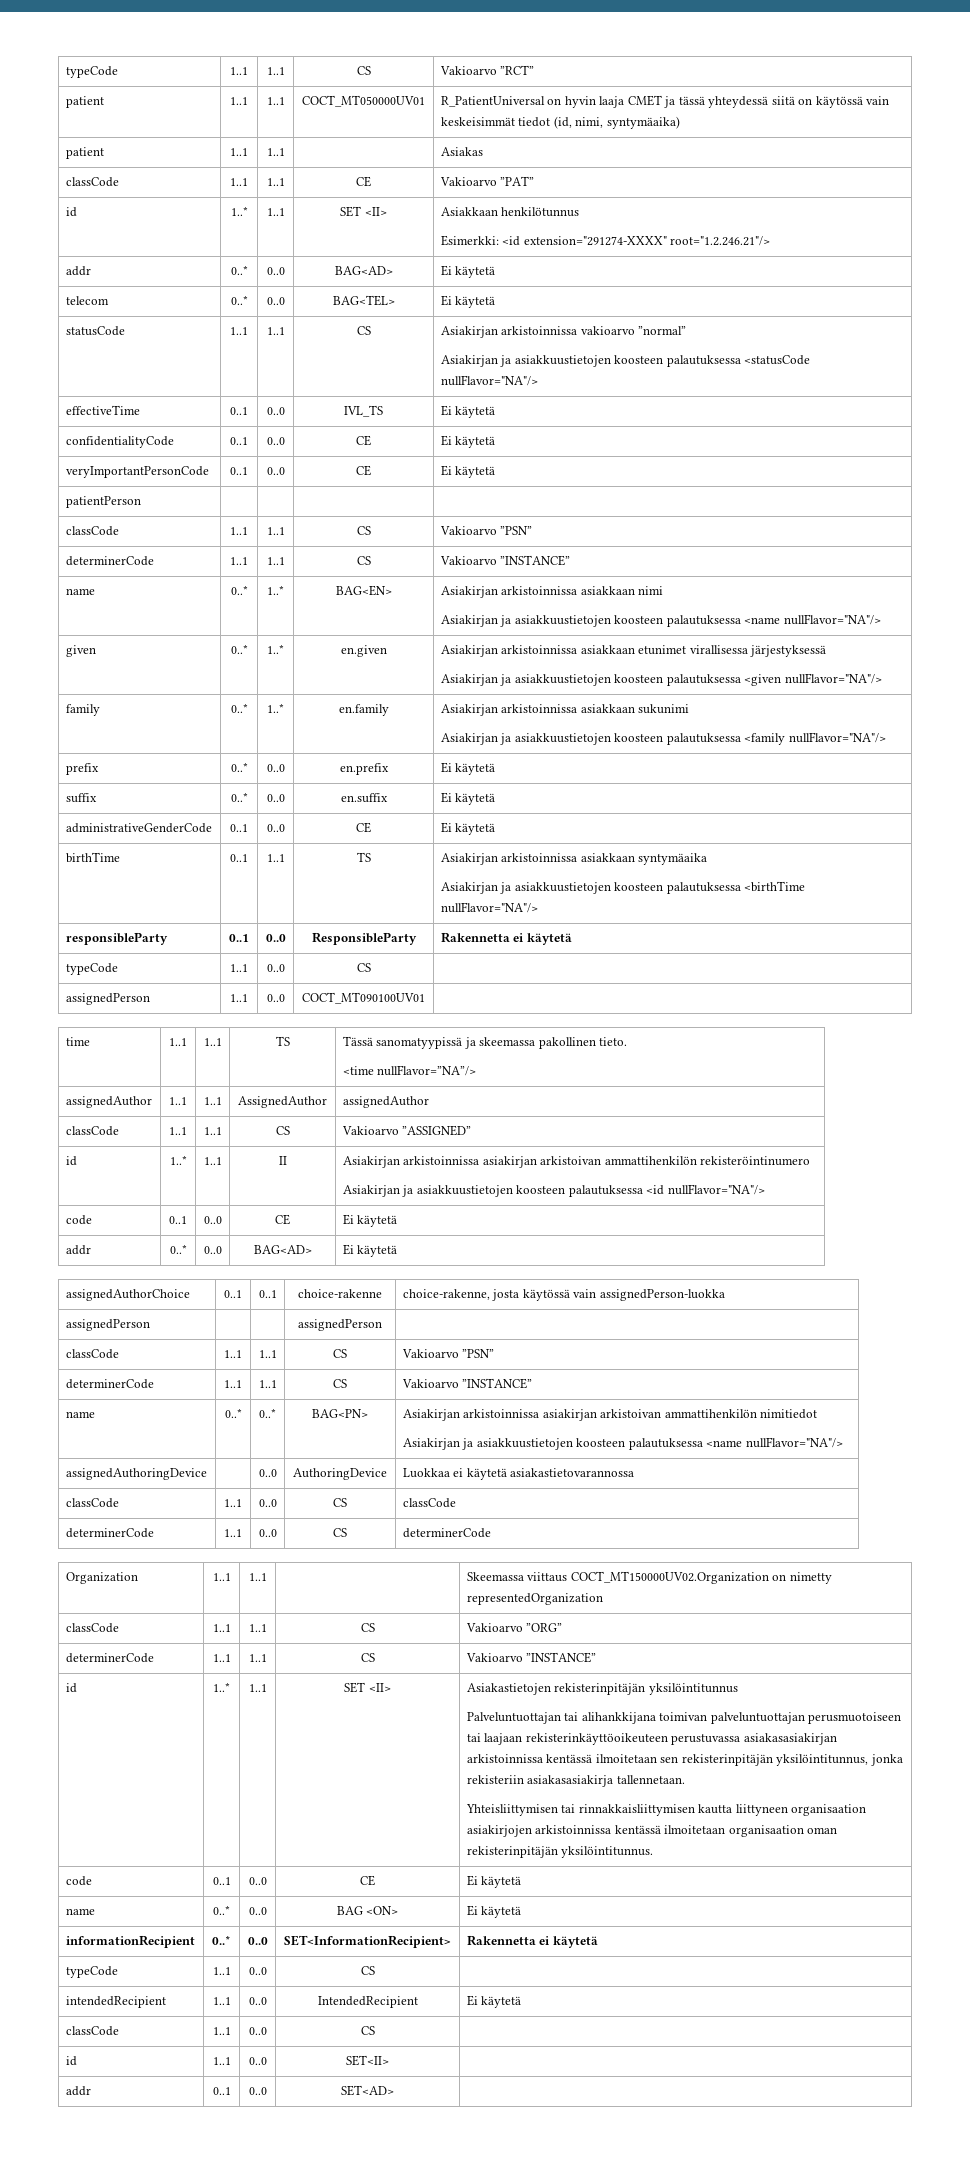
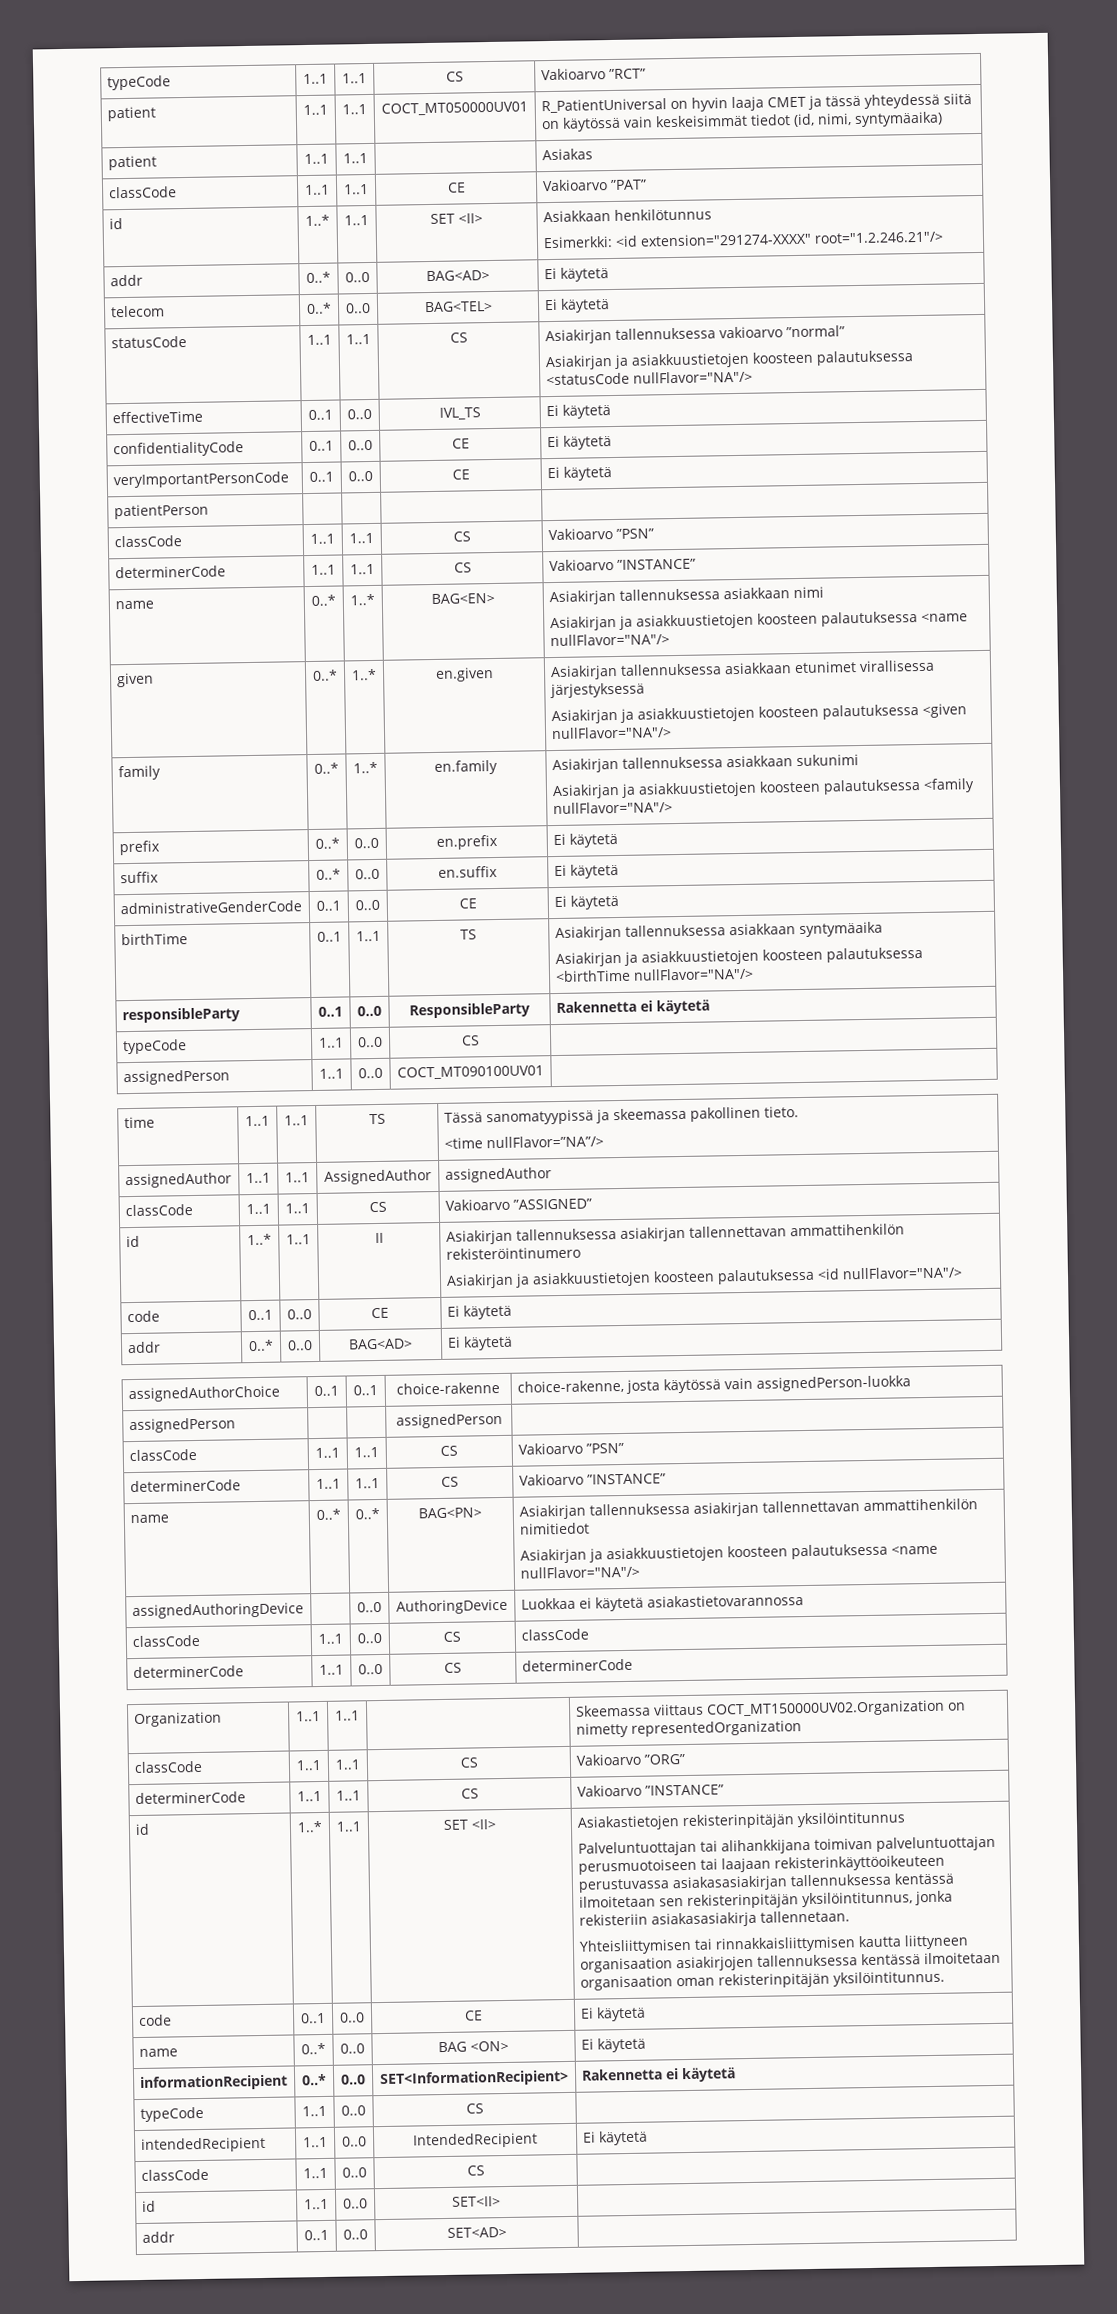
- statusCode | 1..1 | 1..1 | CS | Asiakirjan arkistoinnissa vakioarvo ”normal”
+ statusCode | 1..1 | 1..1 | CS | Asiakirjan tallennuksessa vakioarvo ”normal”
- name | 0..* | 1..* | BAG<EN> | Asiakirjan arkistoinnissa asiakkaan nimi
+ name | 0..* | 1..* | BAG<EN> | Asiakirjan tallennuksessa asiakkaan nimi
- given | 0..* | 1..* | en.given | Asiakirjan arkistoinnissa asiakkaan etunimet virallisessa järjestyksessä
+ given | 0..* | 1..* | en.given | Asiakirjan tallennuksessa asiakkaan etunimet virallisessa järjestyksessä
- family | 0..* | 1..* | en.family | Asiakirjan arkistoinnissa asiakkaan sukunimi
+ family | 0..* | 1..* | en.family | Asiakirjan tallennuksessa asiakkaan sukunimi
- birthTime | 0..1 | 1..1 | TS | Asiakirjan arkistoinnissa asiakkaan syntymäaika
+ birthTime | 0..1 | 1..1 | TS | Asiakirjan tallennuksessa asiakkaan syntymäaika
- id | 1..* | 1..1 | II | Asiakirjan arkistoinnissa asiakirjan arkistoivan ammattihenkilön rekisteröintinumero
+ id | 1..* | 1..1 | II | Asiakirjan tallennuksessa asiakirjan tallennettavan ammattihenkilön rekisteröintinumero
- name | 0..* | 0..* | BAG<PN> | Asiakirjan arkistoinnissa asiakirjan arkistoivan ammattihenkilön nimitiedot
+ name | 0..* | 0..* | BAG<PN> | Asiakirjan tallennuksessa asiakirjan tallennettavan ammattihenkilön nimitiedot
- Palveluntuottajan tai alihankkijana toimivan palveluntuottajan perusmuotoiseen tai laajaan rekisterinkäyttöoikeuteen perustuvassa asiakasasiakirjan arkistoinnissa kentässä ilmoitetaan sen rekisterinpitäjän yksilöintitunnus, jonka rekisteriin asiakasasiakirja tallennetaan.
+ Palveluntuottajan tai alihankkijana toimivan palveluntuottajan perusmuotoiseen tai laajaan rekisterinkäyttöoikeuteen perustuvassa asiakasasiakirjan tallennuksessa kentässä ilmoitetaan sen rekisterinpitäjän yksilöintitunnus, jonka rekisteriin asiakasasiakirja tallennetaan.
- Yhteisliittymisen tai rinnakkaisliittymisen kautta liittyneen organisaation asiakirjojen arkistoinnissa kentässä ilmoitetaan organisaation oman rekisterinpitäjän yksilöintitunnus.
+ Yhteisliittymisen tai rinnakkaisliittymisen kautta liittyneen organisaation asiakirjojen tallennuksessa kentässä ilmoitetaan organisaation oman rekisterinpitäjän yksilöintitunnus.

